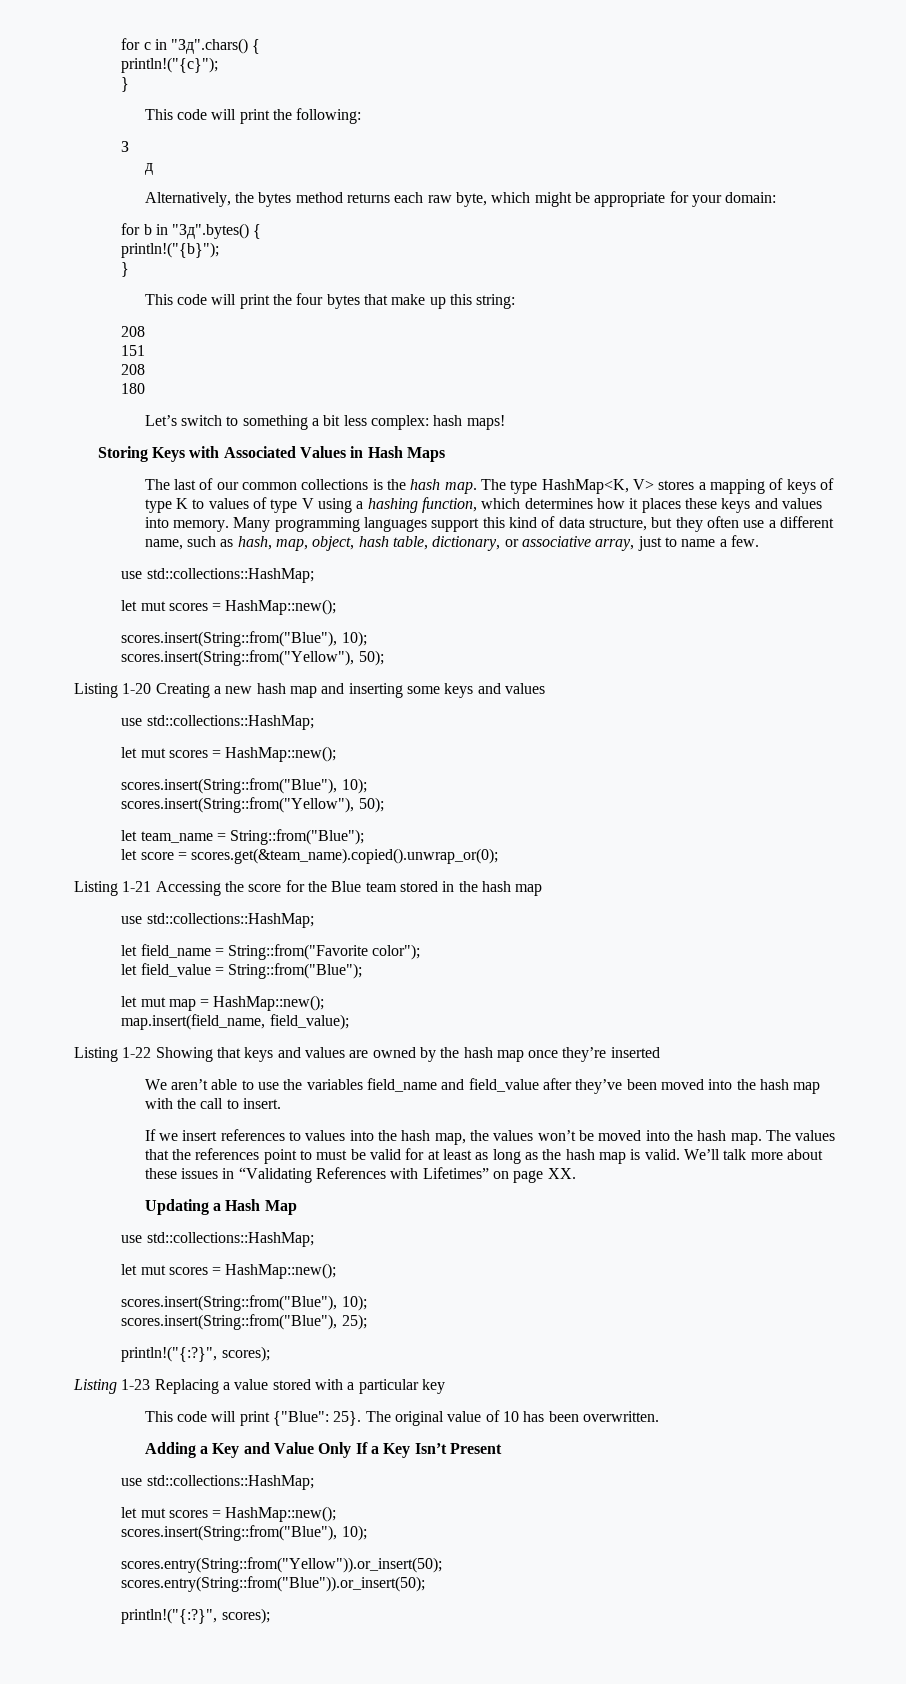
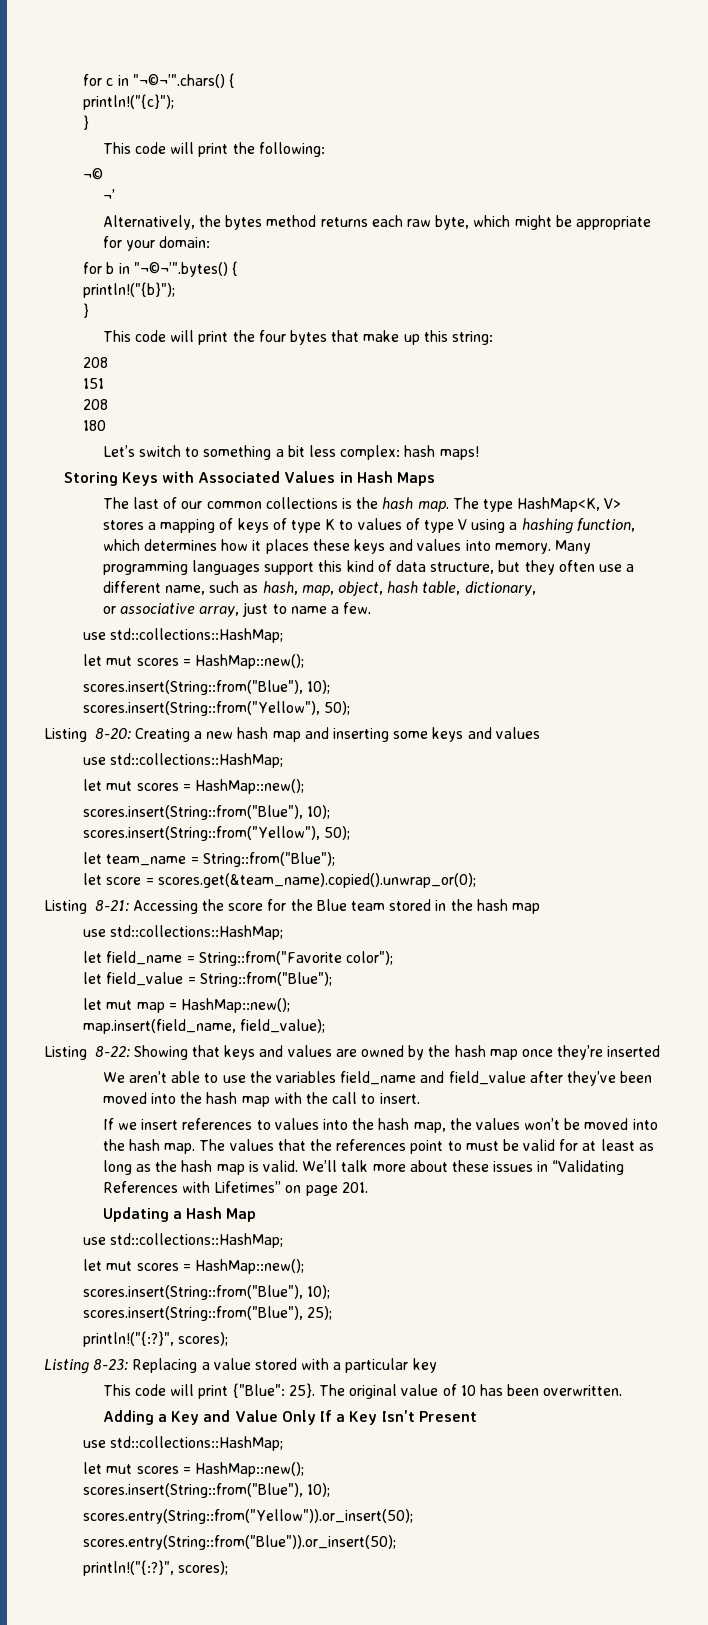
- for c in "Зд".chars() {
+ for c in "¬©¬’".chars() {
- З
- д
+ ¬©
+ ¬’
- for b in "Зд".bytes() {
+ for b in "¬©¬’".bytes() {
- Many programming languages support this kind of data structure, but they often use a different name, such as hash, map, object, hash table, dictionary, or associative array, just to name a few.
+ Many programming languages support this kind of data structure, but they often use a different name, such as hash, map, object, hash table, dictionary,
+ or associative array, just to name a few.
- Listing 1-20 Creating a new hash map and inserting some keys and values
+ Listing 8-20: Creating a new hash map and inserting some keys and values
- Listing 1-21 Accessing the score for the Blue team stored in the hash map
+ Listing 8-21: Accessing the score for the Blue team stored in the hash map
- Listing 1-22 Showing that keys and values are owned by the hash map once they’re inserted
+ Listing 8-22: Showing that keys and values are owned by the hash map once they’re inserted
- We’ll talk more about these issues in “Validating References with Lifetimes” on page XX.
+ We’ll talk more about these issues in “Validating References with Lifetimes” on page 201.
- Listing 1-23 Replacing a value stored with a particular key
+ Listing 8-23: Replacing a value stored with a particular key

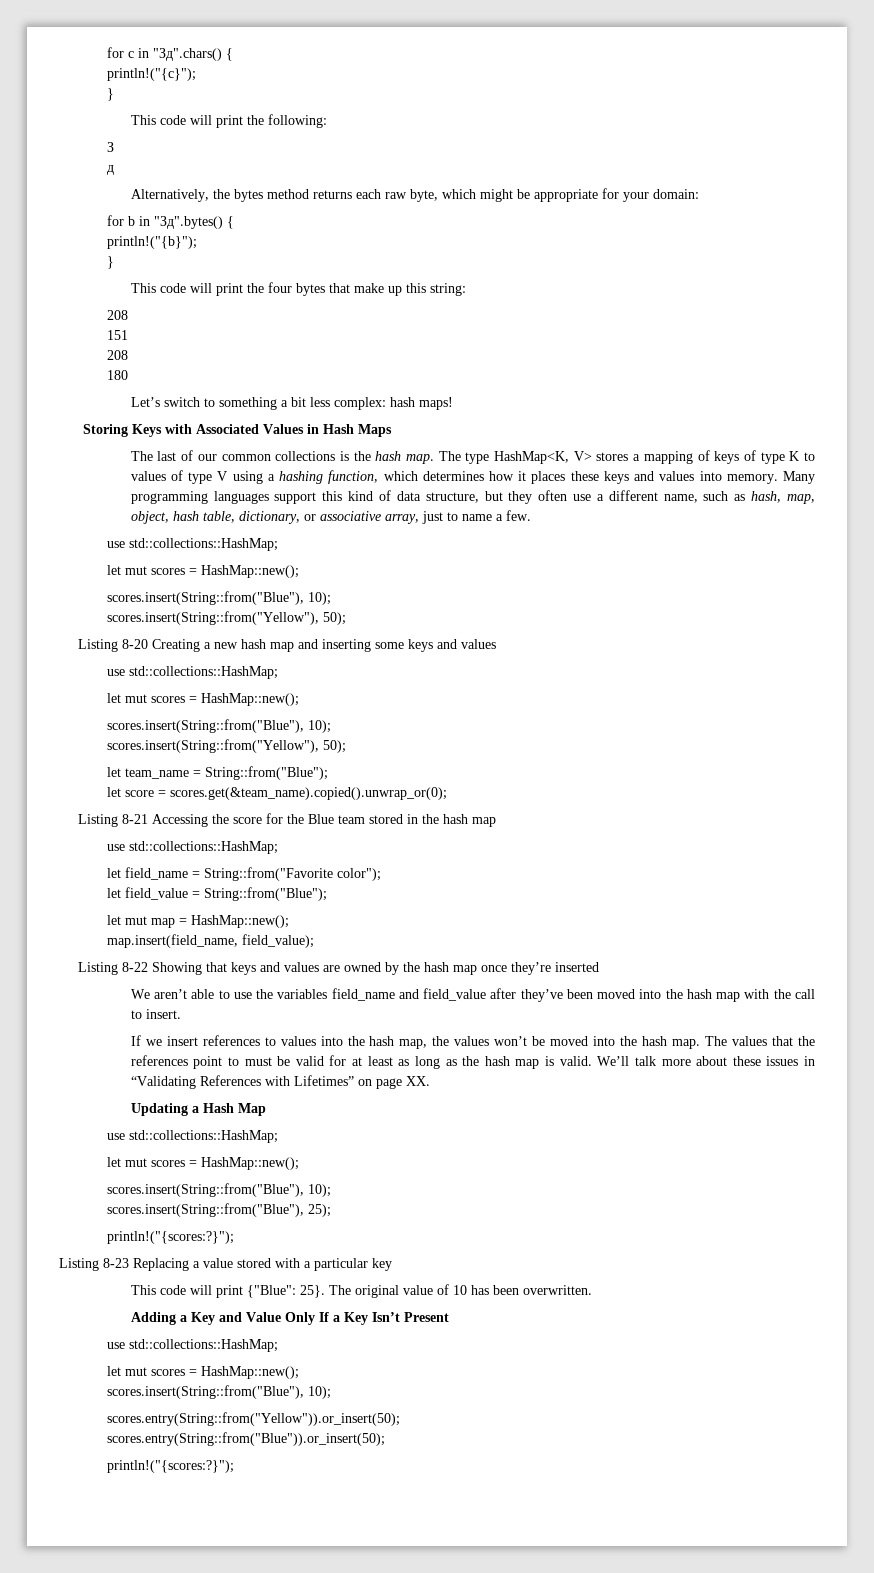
- for c in "¬©¬’".chars() {
+ for c in "Зд".chars() {
- ¬©
- ¬’
+ З
+ д
- for b in "¬©¬’".bytes() {
+ for b in "Зд".bytes() {
- Many programming languages support this kind of data structure, but they often use a different name, such as hash, map, object, hash table, dictionary,
- or associative array, just to name a few.
+ Many programming languages support this kind of data structure, but they often use a different name, such as hash, map, object, hash table, dictionary, or associative array, just to name a few.
- Listing 8-20: Creating a new hash map and inserting some keys and values
+ Listing 8-20 Creating a new hash map and inserting some keys and values
- Listing 8-21: Accessing the score for the Blue team stored in the hash map
+ Listing 8-21 Accessing the score for the Blue team stored in the hash map
- Listing 8-22: Showing that keys and values are owned by the hash map once they’re inserted
+ Listing 8-22 Showing that keys and values are owned by the hash map once they’re inserted
- We’ll talk more about these issues in “Validating References with Lifetimes” on page 201.
+ We’ll talk more about these issues in “Validating References with Lifetimes” on page XX.
  scores.insert(String::from("Blue"), 25);
- println!("{:?}", scores);
- Listing 8-23: Replacing a value stored with a particular key
+ println!("{scores:?}");
+ Listing 8-23 Replacing a value stored with a particular key
  scores.entry(String::from("Blue")).or_insert(50);
- println!("{:?}", scores);
+ println!("{scores:?}");

